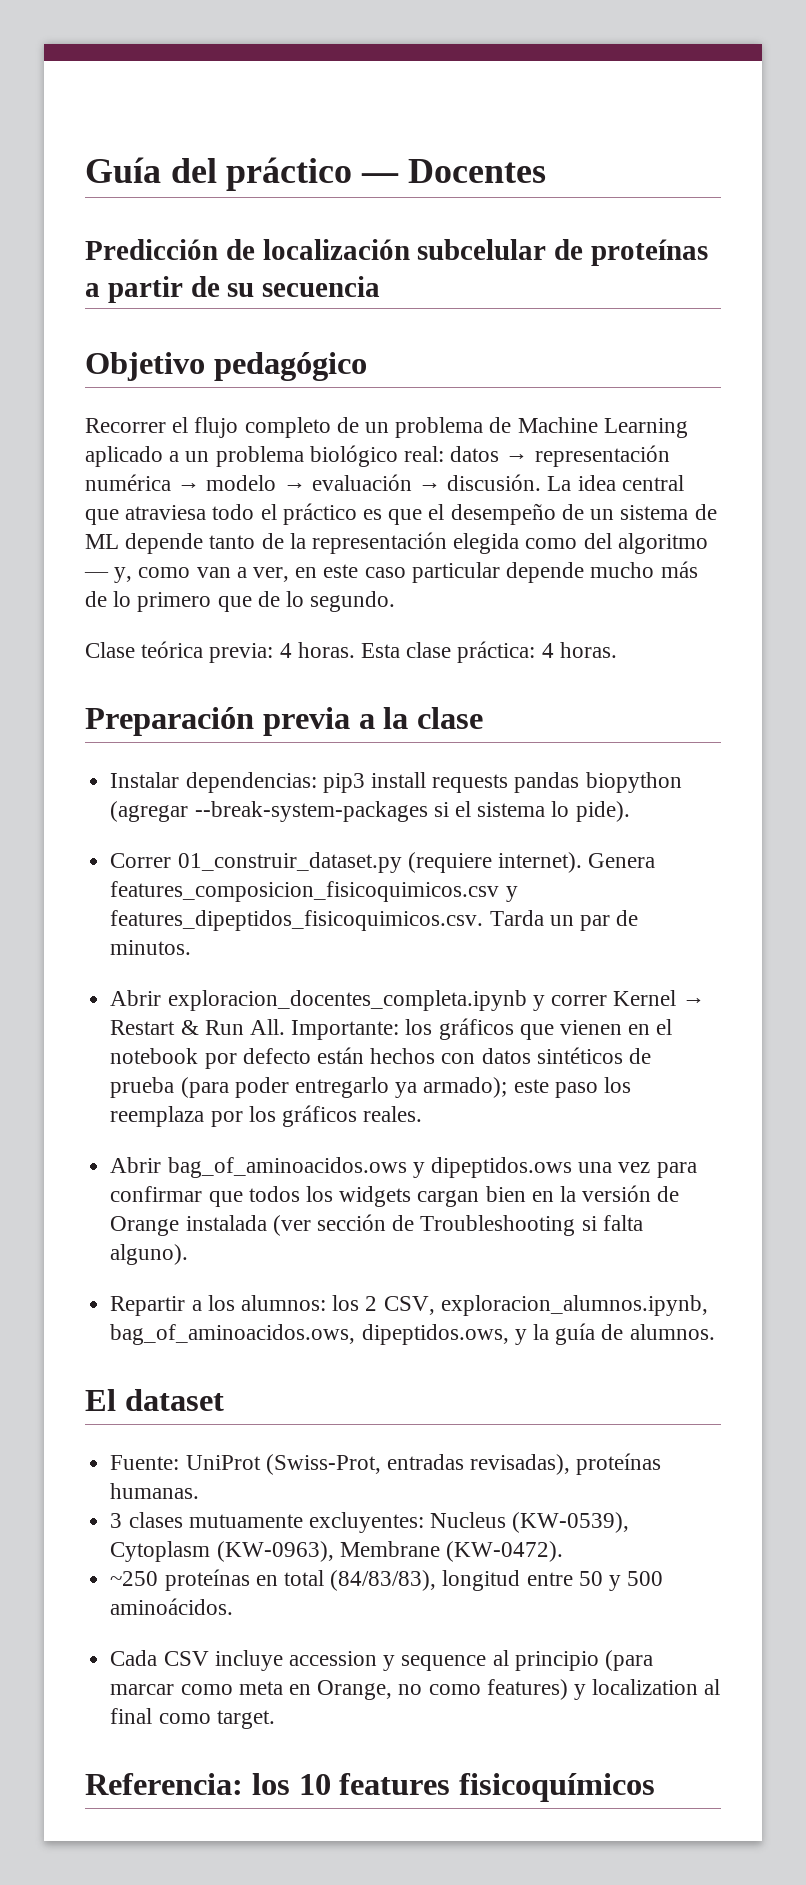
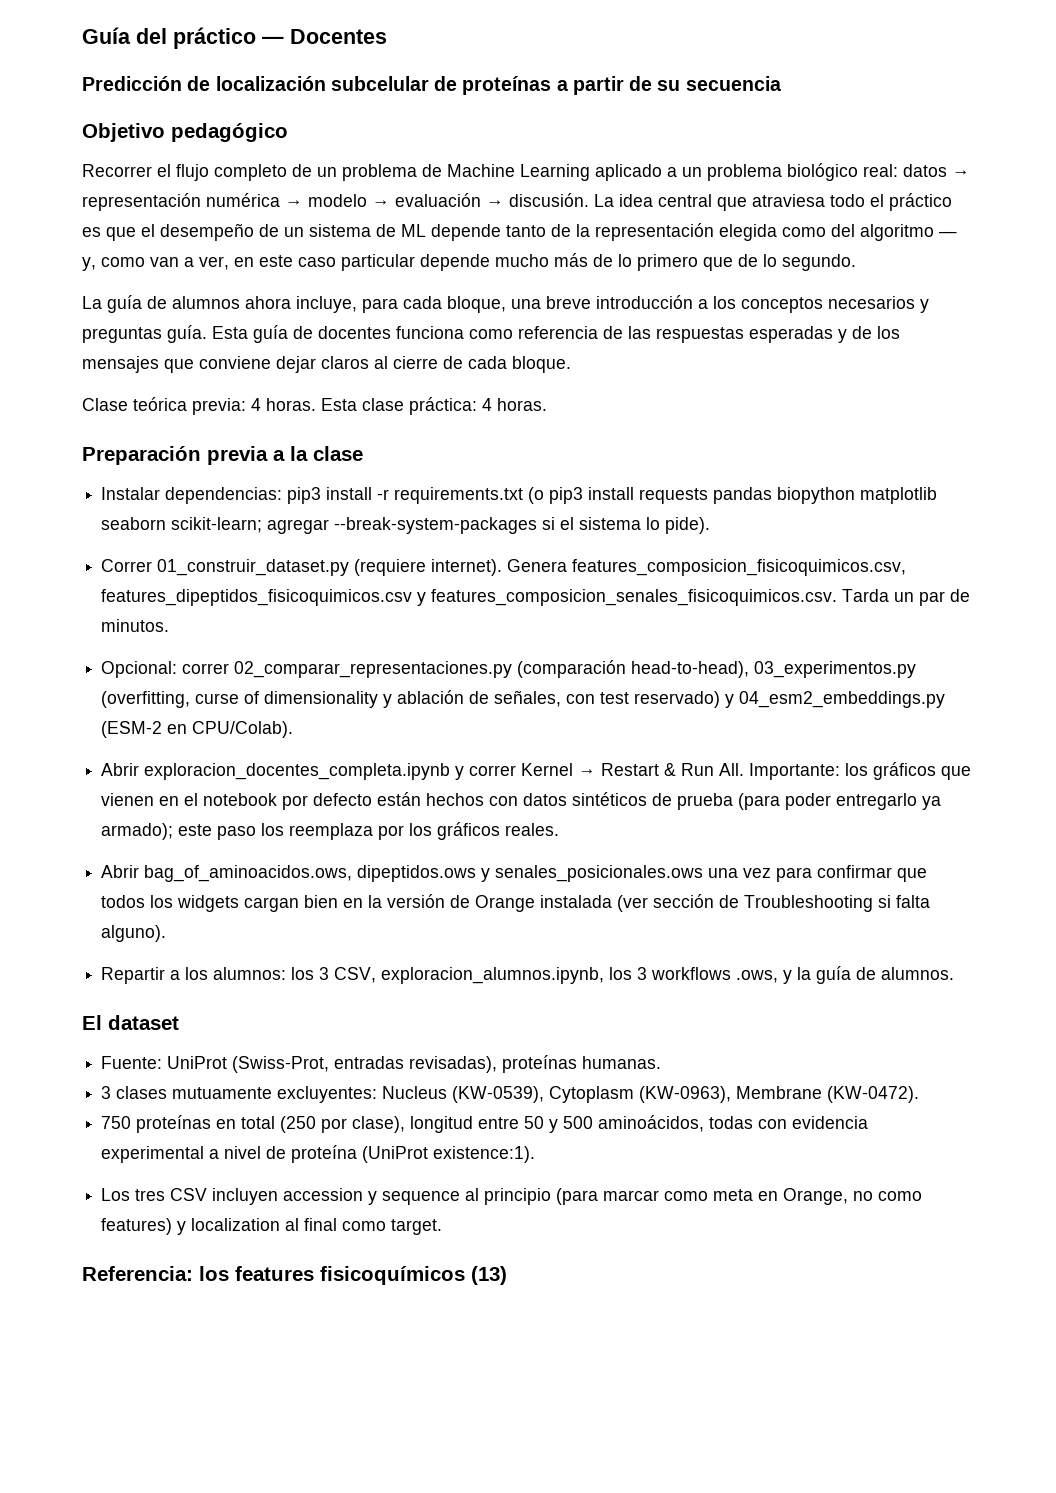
+ La guía de alumnos ahora incluye, para cada bloque, una breve introducción a los conceptos necesarios y preguntas guía. Esta guía de docentes funciona como referencia de las respuestas esperadas y de los mensajes que conviene dejar claros al cierre de cada bloque.
- Instalar dependencias: pip3 install requests pandas biopython (agregar --break-system-packages si el sistema lo pide).
+ Instalar dependencias: pip3 install -r requirements.txt (o pip3 install requests pandas biopython matplotlib seaborn scikit-learn; agregar --break-system-packages si el sistema lo pide).
- Genera features_composicion_fisicoquimicos.csv y features_dipeptidos_fisicoquimicos.csv. Tarda un par de minutos.
+ Genera features_composicion_fisicoquimicos.csv, features_dipeptidos_fisicoquimicos.csv y features_composicion_senales_fisicoquimicos.csv. Tarda un par de minutos.
+ Opcional: correr 02_comparar_representaciones.py (comparación head-to-head), 03_experimentos.py (overfitting, curse of dimensionality y ablación de señales, con test reservado) y 04_esm2_embeddings.py (ESM-2 en CPU/Colab).
- Abrir bag_of_aminoacidos.ows y dipeptidos.ows una vez para confirmar que todos los widgets cargan bien en la versión de Orange instalada (ver sección de Troubleshooting si falta alguno).
+ Abrir bag_of_aminoacidos.ows, dipeptidos.ows y senales_posicionales.ows una vez para confirmar que todos los widgets cargan bien en la versión de Orange instalada (ver sección de Troubleshooting si falta alguno).
- Repartir a los alumnos: los 2 CSV, exploracion_alumnos.ipynb, bag_of_aminoacidos.ows, dipeptidos.ows, y la guía de alumnos.
+ Repartir a los alumnos: los 3 CSV, exploracion_alumnos.ipynb, los 3 workflows .ows, y la guía de alumnos.
- ~250 proteínas en total (84/83/83), longitud entre 50 y 500 aminoácidos.
- Cada CSV incluye accession y sequence al principio (para marcar como meta en Orange, no como features) y localization al final como target.
+ 750 proteínas en total (250 por clase), longitud entre 50 y 500 aminoácidos, todas con evidencia experimental a nivel de proteína (UniProt existence:1).
+ Los tres CSV incluyen accession y sequence al principio (para marcar como meta en Orange, no como features) y localization al final como target.
- Referencia: los 10 features fisicoquímicos
+ Referencia: los features fisicoquímicos (13)

